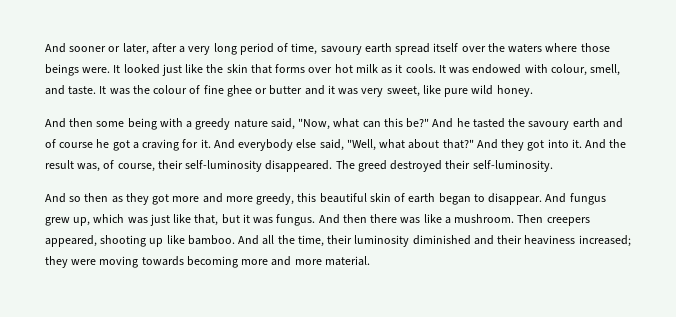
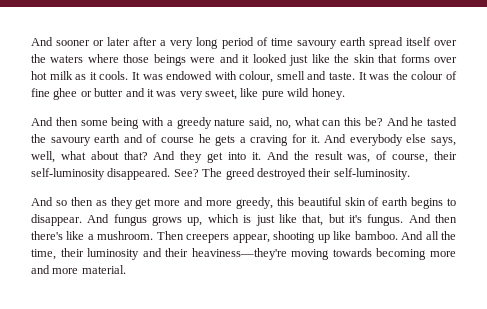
- And sooner or later, after a very long period of time, savoury earth spread itself over the waters where those beings were. It looked just like the skin that forms over hot milk as it cools.
+ And sooner or later after a very long period of time savoury earth spread itself over the waters where those beings were and it looked just like the skin that forms over hot milk as it cools.
- It was endowed with colour, smell, and taste.
+ It was endowed with colour, smell and taste.
- And then some being with a greedy nature said, "Now, what can this be?"
+ And then some being with a greedy nature said, no, what can this be?
- And he tasted the savoury earth and of course he got a craving for it.
+ And he tasted the savoury earth and of course he gets a craving for it.
- And everybody else said, "Well, what about that?"
+ And everybody else says, well, what about that?
- And they got into it.
+ And they get into it.
+ See?
- And so then as they got more and more greedy, this beautiful skin of earth began to disappear.
+ And so then as they get more and more greedy, this beautiful skin of earth begins to disappear.
- And fungus grew up, which was just like that, but it was fungus.
+ And fungus grows up, which is just like that, but it's fungus.
- And then there was like a mushroom.
+ And then there's like a mushroom.
- Then creepers appeared, shooting up like bamboo.
+ Then creepers appear, shooting up like bamboo.
- And all the time, their luminosity diminished and their heaviness increased; they were moving towards becoming more and more material.
+ And all the time, their luminosity and their heaviness—they're moving towards becoming more and more material.

